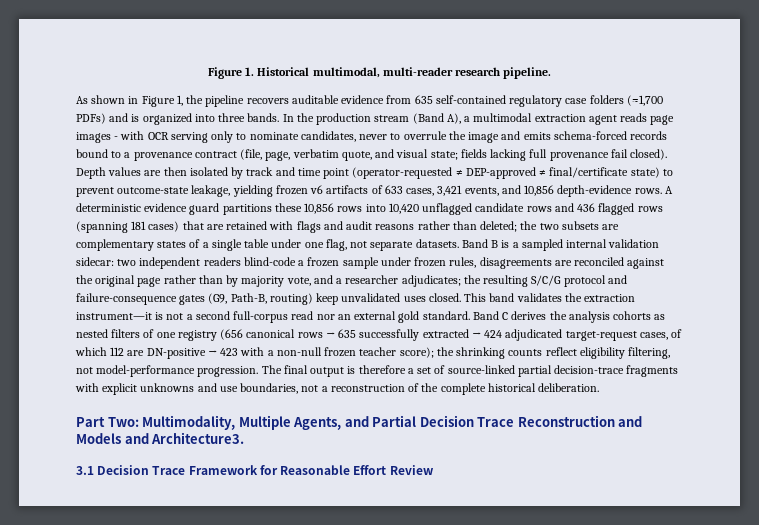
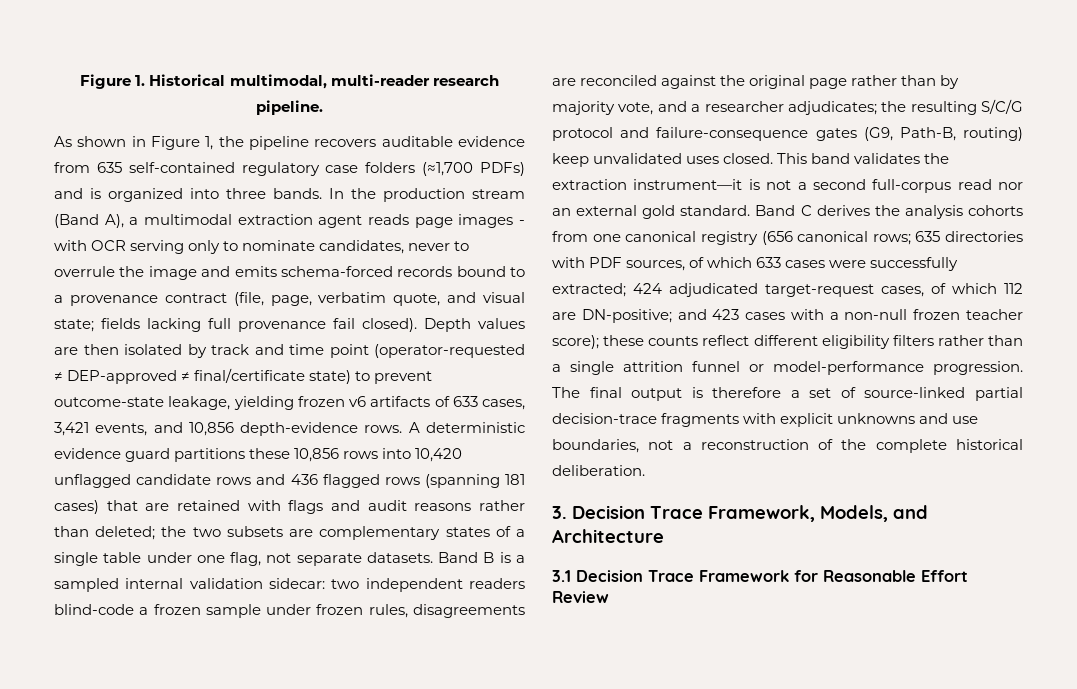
- Band C derives the analysis cohorts as nested filters of one registry (656 canonical rows → 635 successfully extracted → 424 adjudicated target-request cases, of which 112 are DN-positive → 423 with a non-null frozen teacher score); the shrinking counts reflect eligibility filtering, not model-performance progression.
+ Band C derives the analysis cohorts from one canonical registry (656 canonical rows; 635 directories with PDF sources, of which 633 cases were successfully extracted; 424 adjudicated target-request cases, of which 112 are DN-positive; and 423 cases with a non-null frozen teacher score); these counts reflect different eligibility filters rather than a single attrition funnel or model-performance progression.
- Part Two: Multimodality, Multiple Agents, and Partial Decision Trace Reconstruction and Models and Architecture3.
+ 3. Decision Trace Framework, Models, and Architecture

